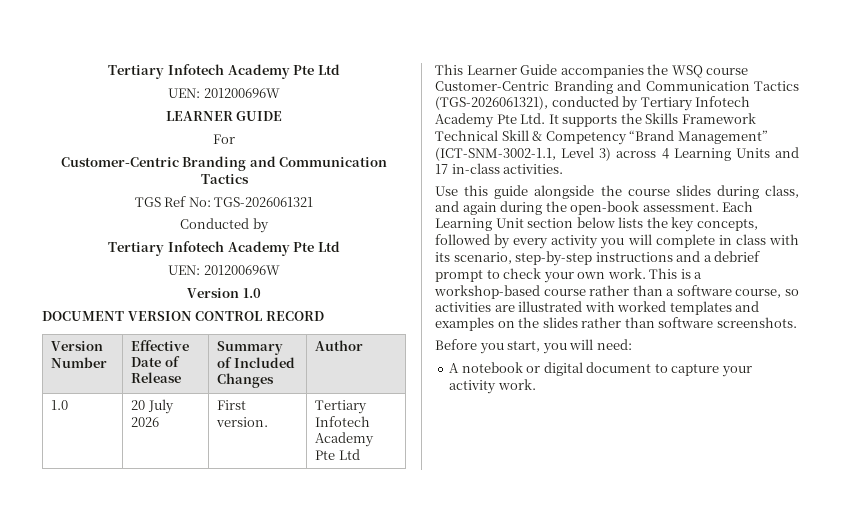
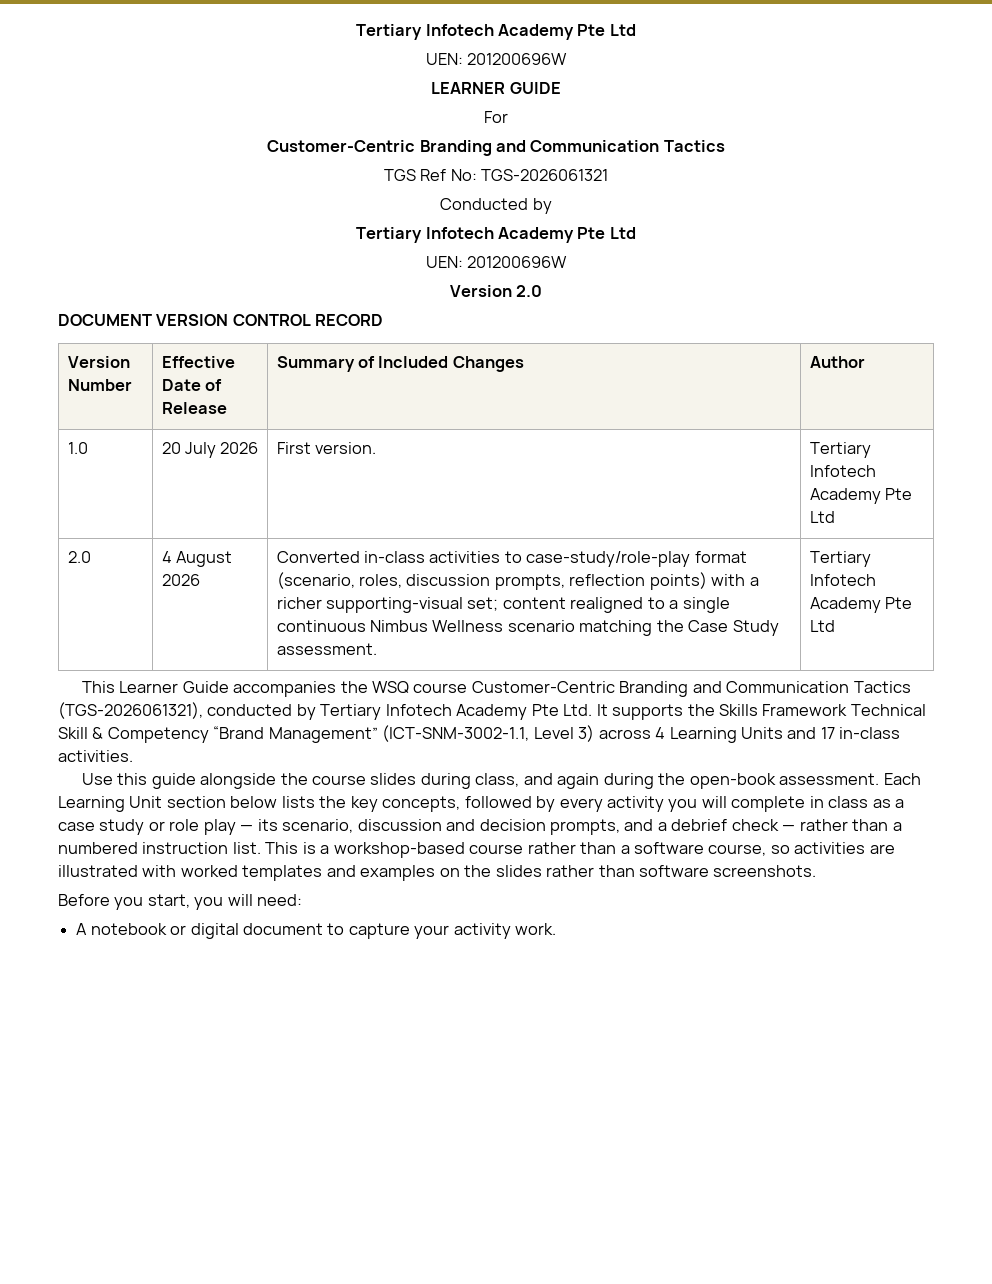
- Version 1.0
+ Version 2.0
+ 2.0 | 4 August 2026 | Converted in-class activities to case-study/role-play format (scenario, roles, discussion prompts, reflection points) with a richer supporting-visual set; content realigned to a single continuous Nimbus Wellness scenario matching the Case Study assessment. | Tertiary Infotech Academy Pte Ltd
- Each Learning Unit section below lists the key concepts, followed by every activity you will complete in class with its scenario, step-by-step instructions and a debrief prompt to check your own work.
+ Each Learning Unit section below lists the key concepts, followed by every activity you will complete in class as a case study or role play — its scenario, discussion and decision prompts, and a debrief check — rather than a numbered instruction list.

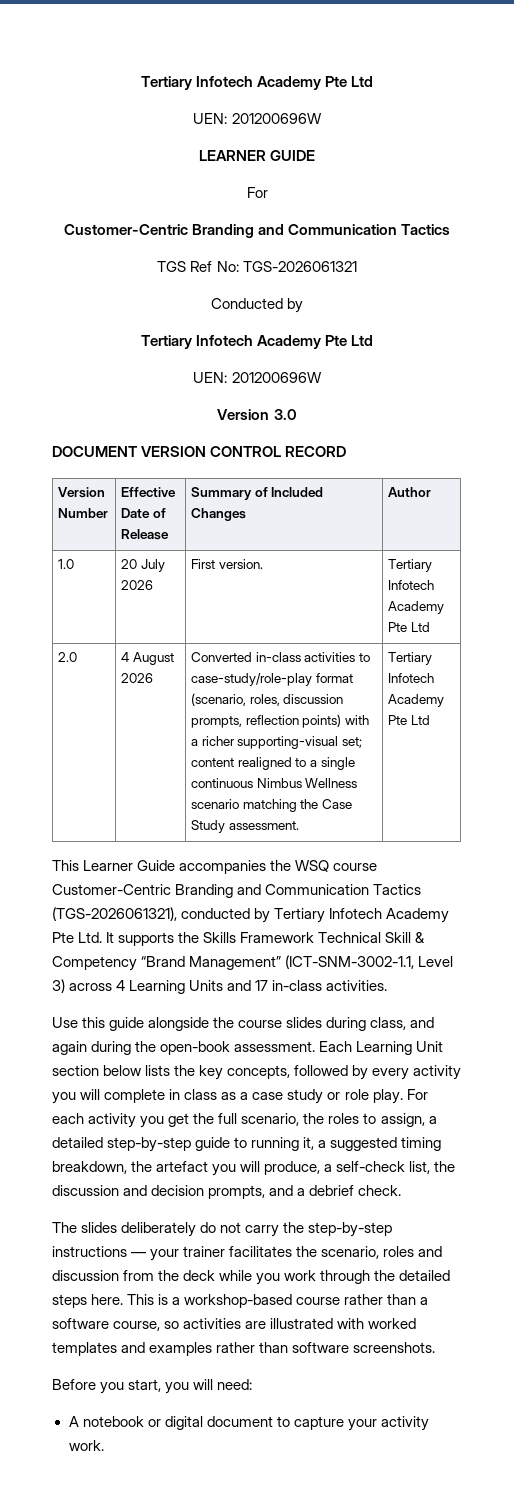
- Version 2.0
+ Version 3.0
- Each Learning Unit section below lists the key concepts, followed by every activity you will complete in class as a case study or role play — its scenario, discussion and decision prompts, and a debrief check — rather than a numbered instruction list.
+ Each Learning Unit section below lists the key concepts, followed by every activity you will complete in class as a case study or role play. For each activity you get the full scenario, the roles to assign, a detailed step-by-step guide to running it, a suggested timing breakdown, the artefact you will produce, a self-check list, the discussion and decision prompts, and a debrief check.
+ The slides deliberately do not carry the step-by-step instructions — your trainer facilitates the scenario, roles and discussion from the deck while you work through the detailed steps here.
- This is a workshop-based course rather than a software course, so activities are illustrated with worked templates and examples on the slides rather than software screenshots.
+ This is a workshop-based course rather than a software course, so activities are illustrated with worked templates and examples rather than software screenshots.

